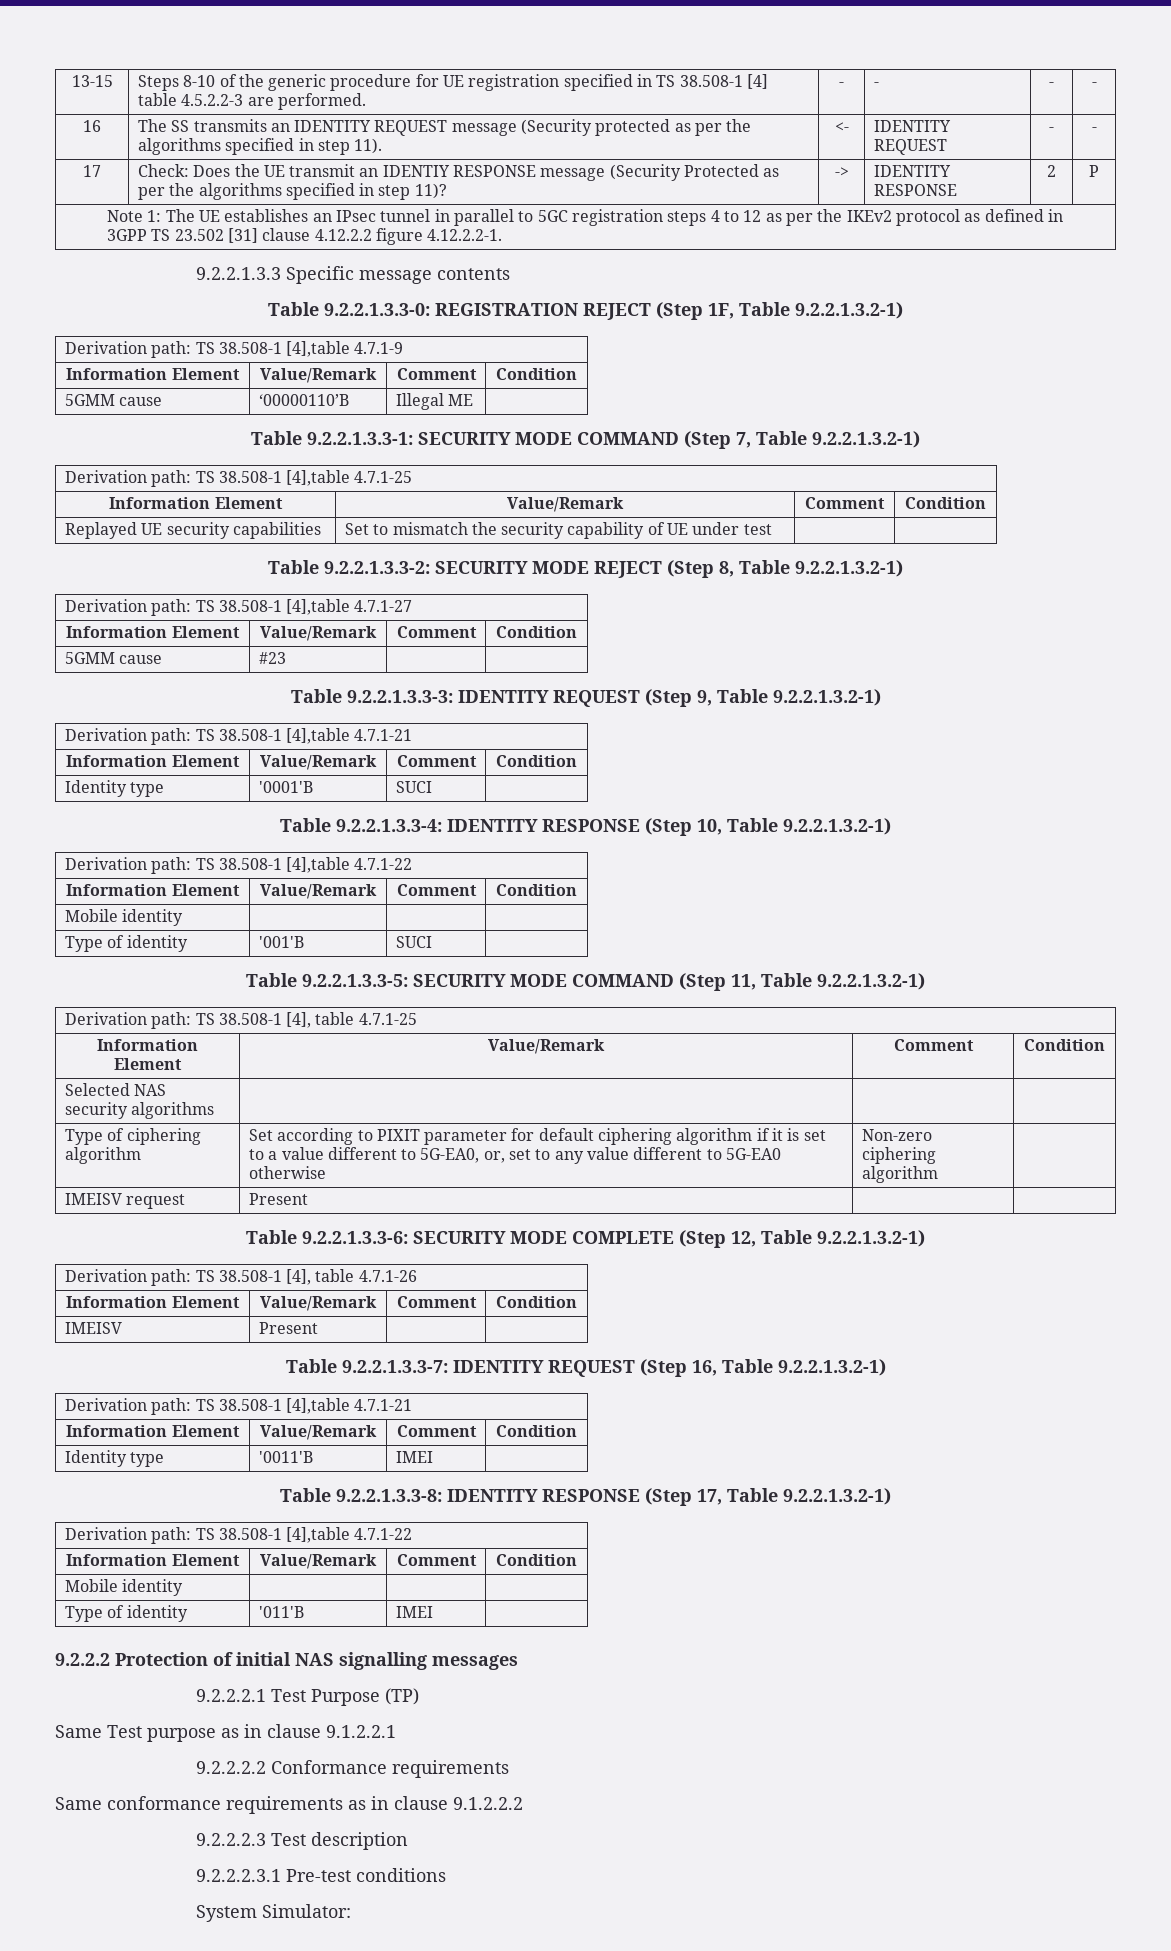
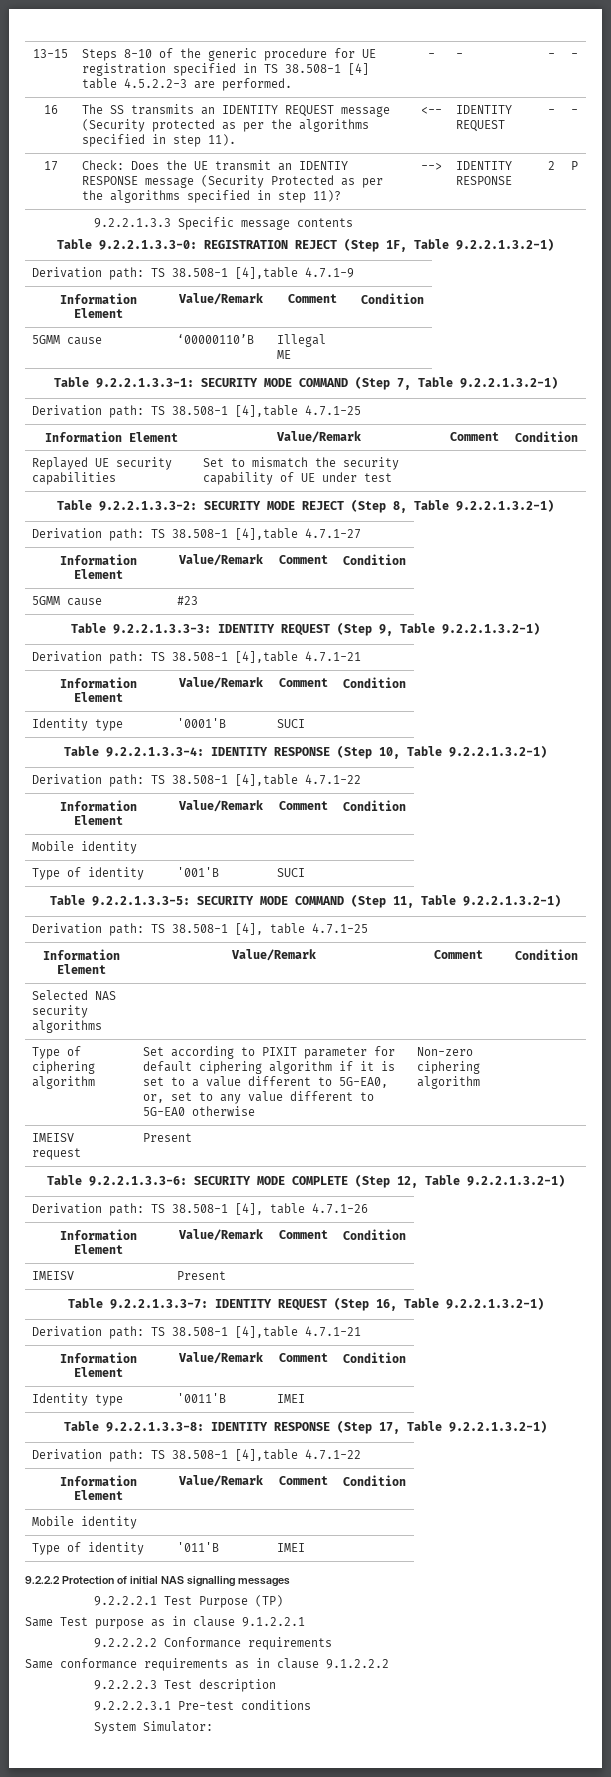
- 16 | The SS transmits an IDENTITY REQUEST message (Security protected as per the algorithms specified in step 11). | <- | IDENTITY REQUEST | - | -
+ 16 | The SS transmits an IDENTITY REQUEST message (Security protected as per the algorithms specified in step 11). | <-- | IDENTITY REQUEST | - | -
- 17 | Check: Does the UE transmit an IDENTIY RESPONSE message (Security Protected as per the algorithms specified in step 11)? | -> | IDENTITY RESPONSE | 2 | P
+ 17 | Check: Does the UE transmit an IDENTIY RESPONSE message (Security Protected as per the algorithms specified in step 11)? | --> | IDENTITY RESPONSE | 2 | P
- Note 1: The UE establishes an IPsec tunnel in parallel to 5GC registration steps 4 to 12 as per the IKEv2 protocol as defined in 3GPP TS 23.502 [31] clause 4.12.2.2 figure 4.12.2.2-1.

